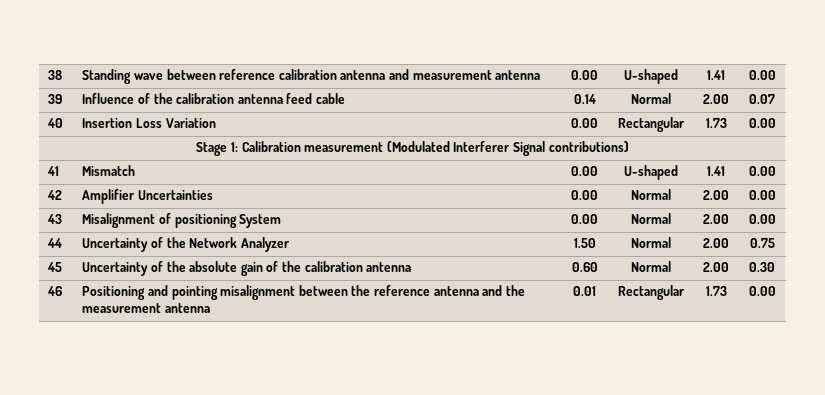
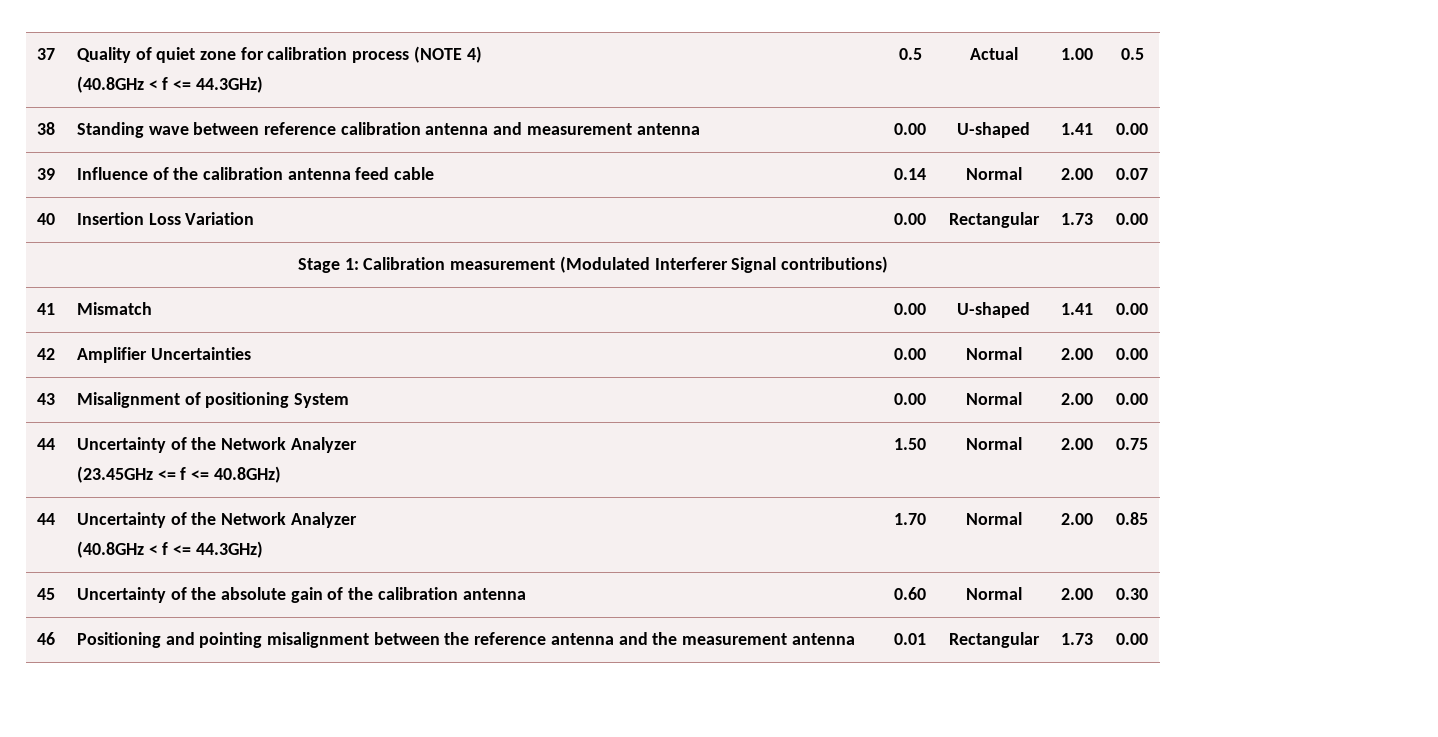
+ 37 | Quality of quiet zone for calibration process (NOTE 4)
+ (40.8GHz < f <= 44.3GHz) | 0.5 | Actual | 1.00 | 0.5
  43 | Misalignment of positioning System | 0.00 | Normal | 2.00 | 0.00
- 44 | Uncertainty of the Network Analyzer | 1.50 | Normal | 2.00 | 0.75
+ 44 | Uncertainty of the Network Analyzer
+ (23.45GHz <= f <= 40.8GHz) | 1.50 | Normal | 2.00 | 0.75
+ 44 | Uncertainty of the Network Analyzer
+ (40.8GHz < f <= 44.3GHz) | 1.70 | Normal | 2.00 | 0.85

